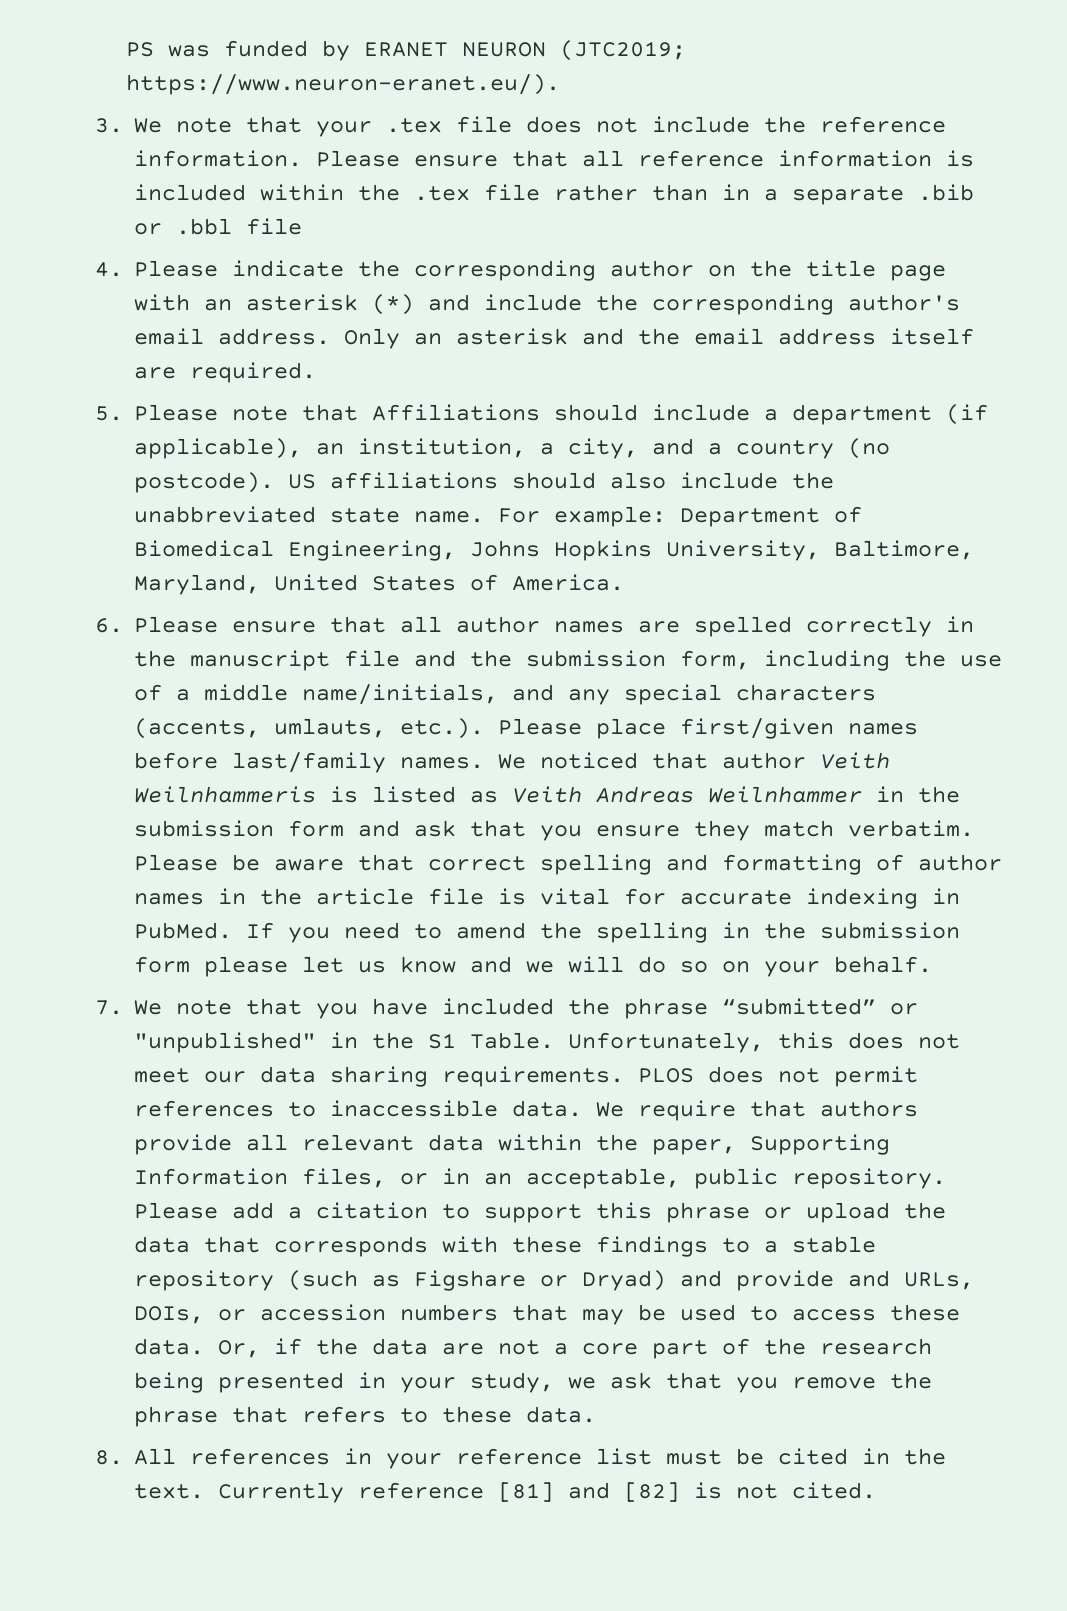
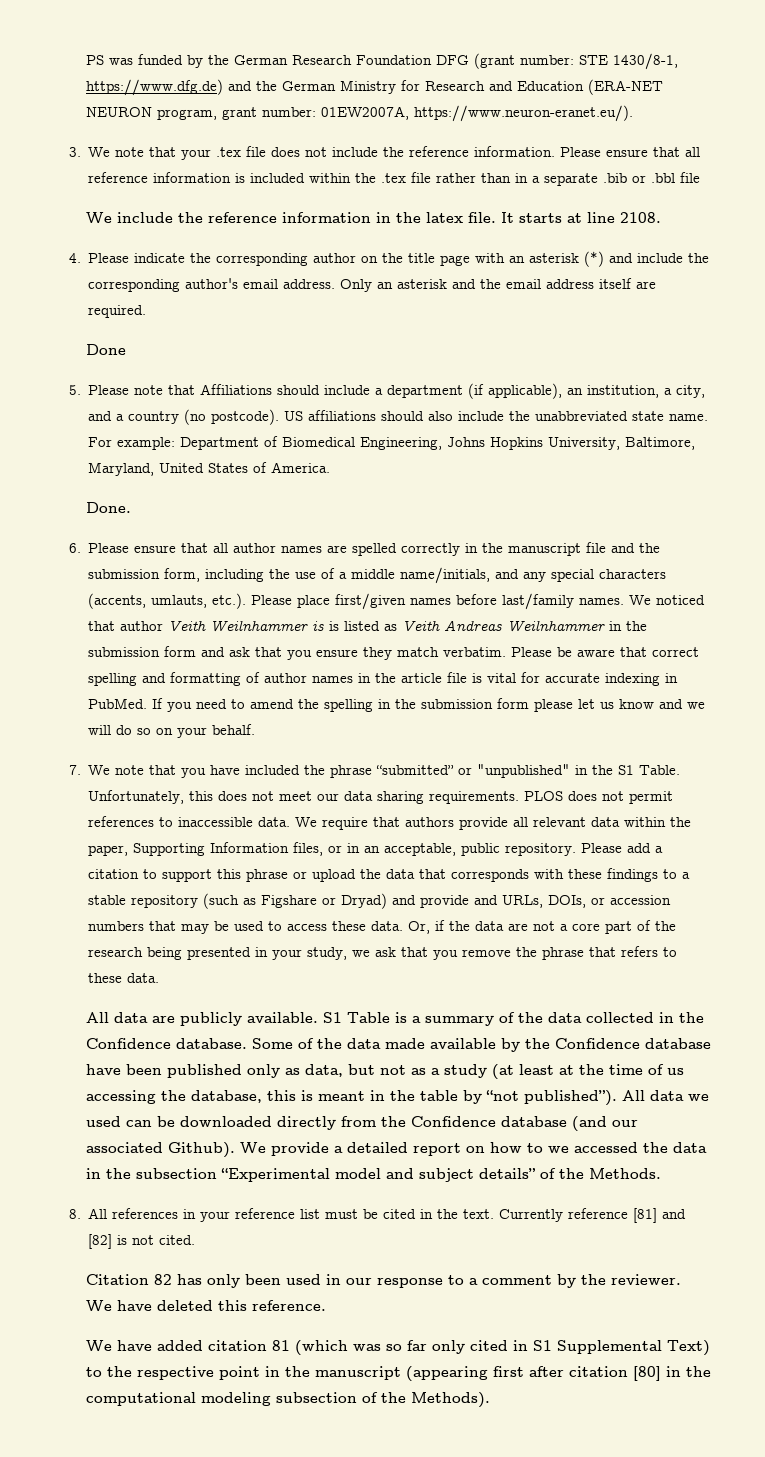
- PS was funded by ERANET NEURON (JTC2019; https://www.neuron-eranet.eu/).
+ PS was funded by the German Research Foundation DFG (grant number: STE 1430/8-1, https://www.dfg.de) and the German Ministry for Research and Education (ERA-NET NEURON program, grant number: 01EW2007A, https://www.neuron-eranet.eu/).
+ We include the reference information in the latex file. It starts at line 2108.
+ Done
+ Done.
- We noticed that author Veith Weilnhammeris is listed as Veith Andreas Weilnhammer in the submission form and ask that you ensure they match verbatim.
+ We noticed that author Veith Weilnhammer is is listed as Veith Andreas Weilnhammer in the submission form and ask that you ensure they match verbatim.
+ All data are publicly available. S1 Table is a summary of the data collected in the Confidence database. Some of the data made available by the Confidence database have been published only as data, but not as a study (at least at the time of us accessing the database, this is meant in the table by “not published”). All data we used can be downloaded directly from the Confidence database (and our associated Github). We provide a detailed report on how to we accessed the data in the subsection “Experimental model and subject details” of the Methods.
+ Citation 82 has only been used in our response to a comment by the reviewer. We have deleted this reference.
+ We have added citation 81 (which was so far only cited in S1 Supplemental Text) to the respective point in the manuscript (appearing first after citation [80] in the computational modeling subsection of the Methods).

